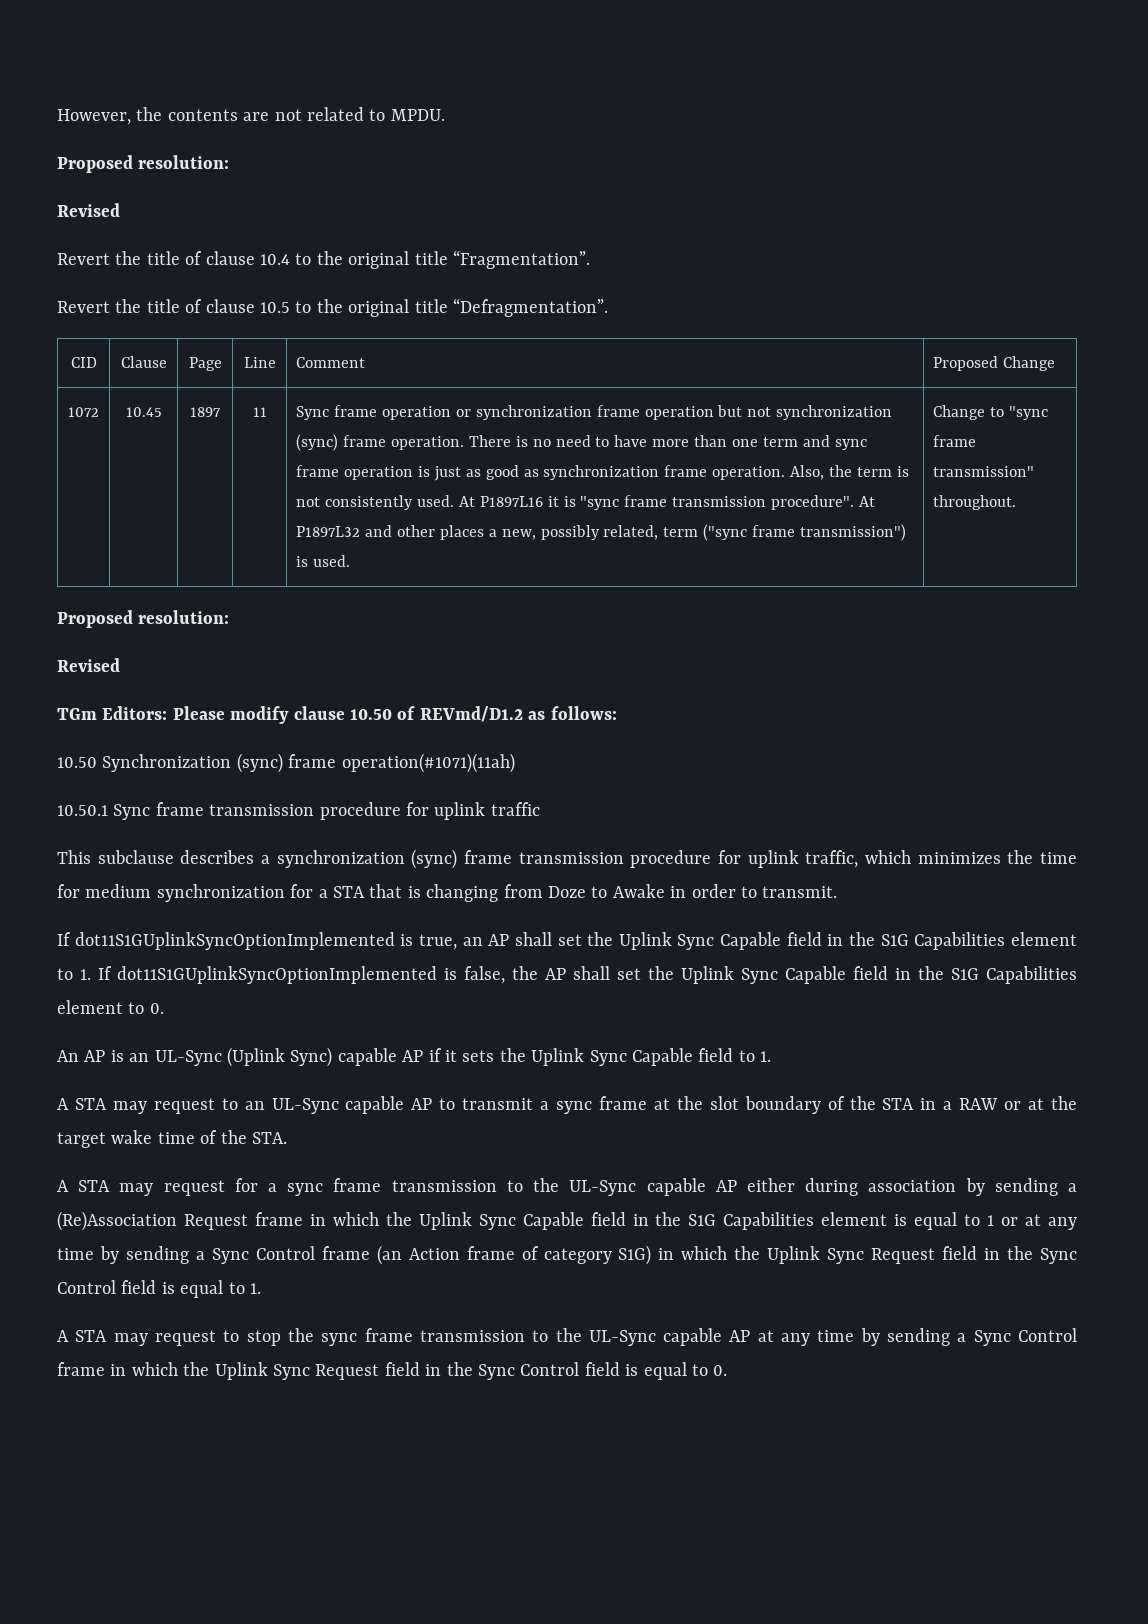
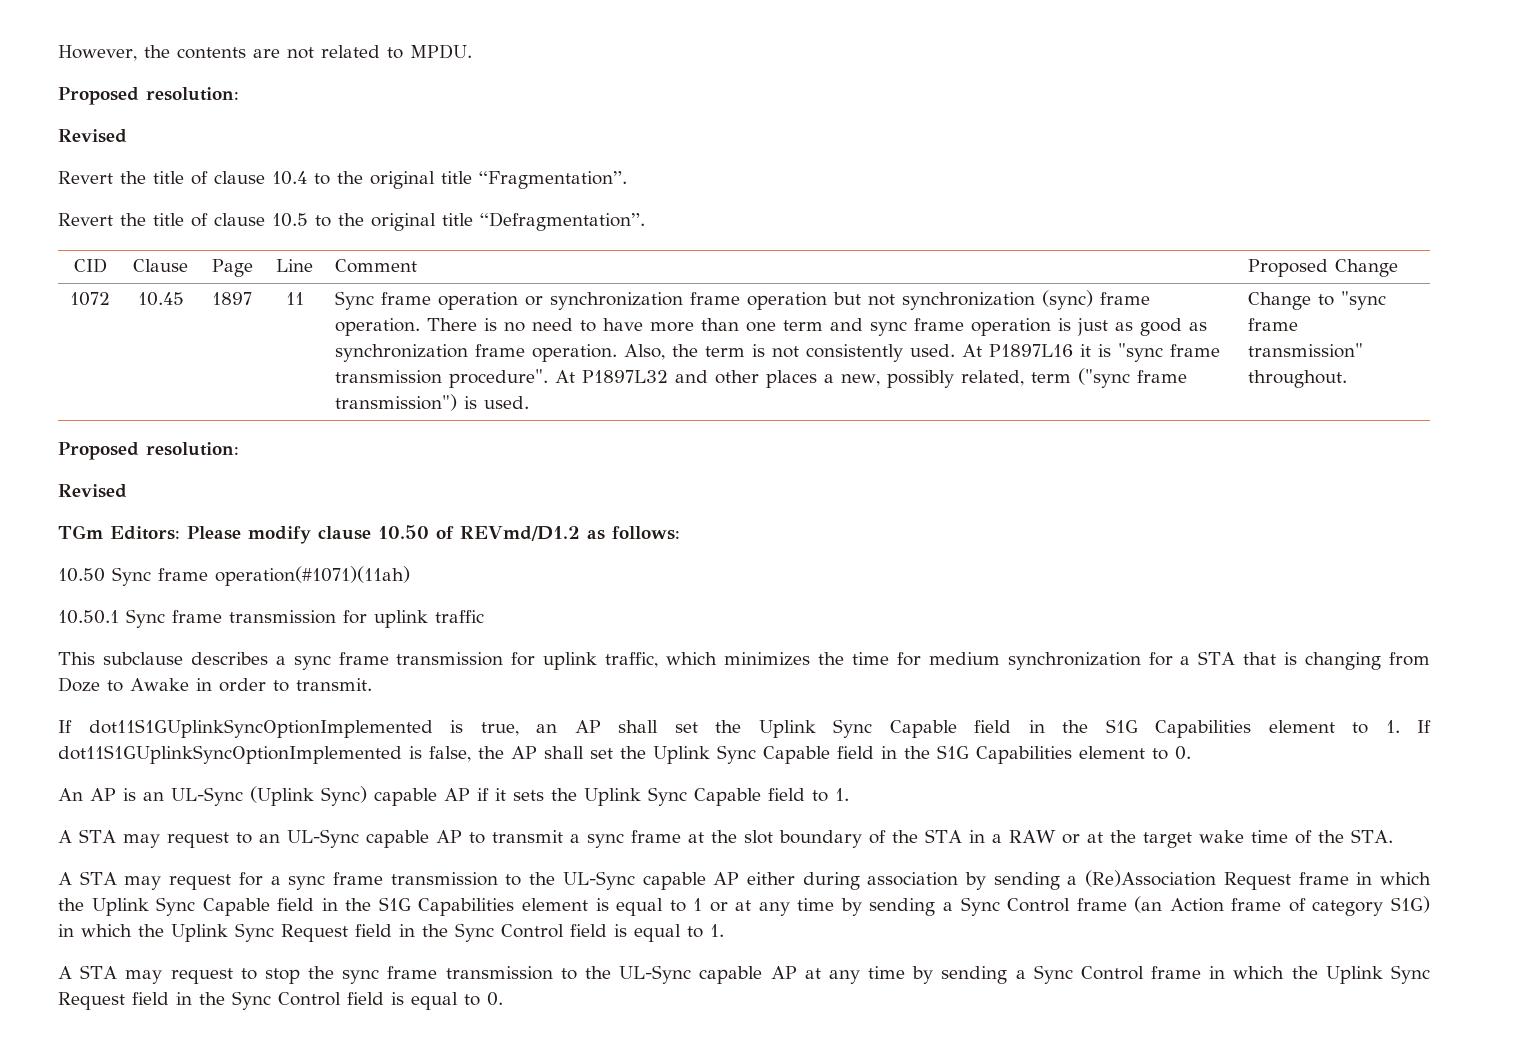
- 10.50 Synchronization (sync) frame operation(#1071)(11ah)
+ 10.50 Sync frame operation(#1071)(11ah)
- 10.50.1 Sync frame transmission procedure for uplink traffic
+ 10.50.1 Sync frame transmission for uplink traffic
- This subclause describes a synchronization (sync) frame transmission procedure for uplink traffic, which minimizes the time for medium synchronization for a STA that is changing from Doze to Awake in order to transmit.
+ This subclause describes a sync frame transmission for uplink traffic, which minimizes the time for medium synchronization for a STA that is changing from Doze to Awake in order to transmit.

